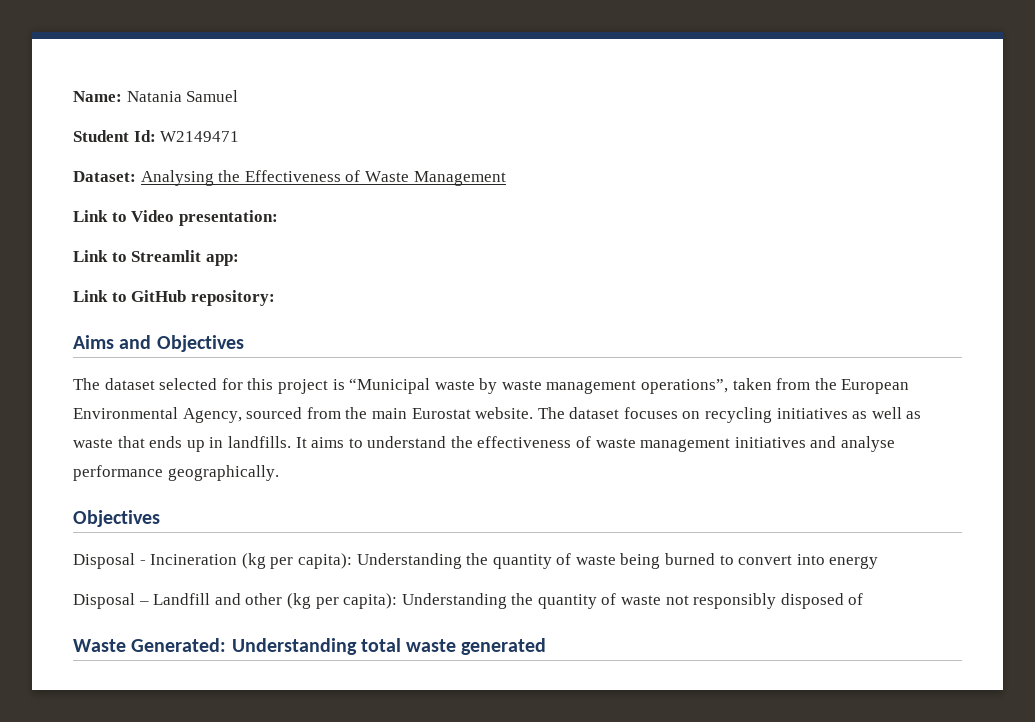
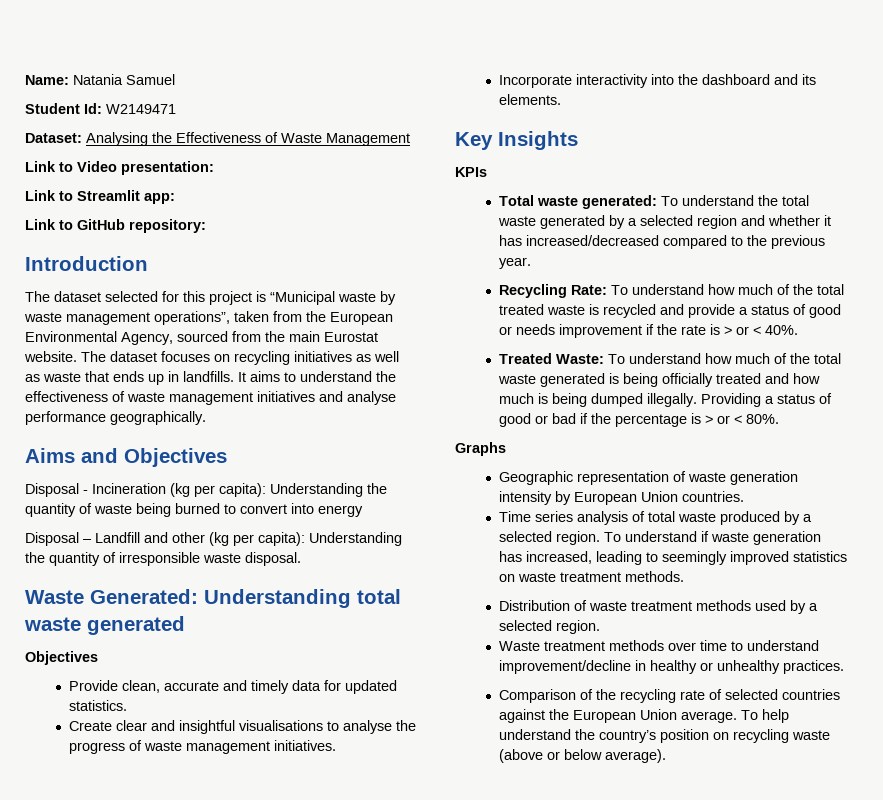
- Aims and Objectives
+ Introduction
  It aims to understand the effectiveness of waste management initiatives and analyse performance geographically.
- Objectives
+ Aims and Objectives
- Disposal – Landfill and other (kg per capita): Understanding the quantity of waste not responsibly disposed of
+ Disposal – Landfill and other (kg per capita): Understanding the quantity of irresponsible waste disposal.
  Waste Generated: Understanding total waste generated
+ Objectives
+ Provide clean, accurate and timely data for updated statistics.
+ Create clear and insightful visualisations to analyse the progress of waste management initiatives.
+ Incorporate interactivity into the dashboard and its elements.
+ Key Insights
+ KPIs
+ Total waste generated: To understand the total waste generated by a selected region and whether it has increased/decreased compared to the previous year.
+ Recycling Rate: To understand how much of the total treated waste is recycled and provide a status of good or needs improvement if the rate is > or < 40%.
+ Treated Waste: To understand how much of the total waste generated is being officially treated and how much is being dumped illegally. Providing a status of good or bad if the percentage is > or < 80%.
+ Graphs
+ Geographic representation of waste generation intensity by European Union countries.
+ Time series analysis of total waste produced by a selected region. To understand if waste generation has increased, leading to seemingly improved statistics on waste treatment methods.
+ Distribution of waste treatment methods used by a selected region.
+ Waste treatment methods over time to understand improvement/decline in healthy or unhealthy practices.
+ Comparison of the recycling rate of selected countries against the European Union average. To help understand the country’s position on recycling waste (above or below average).

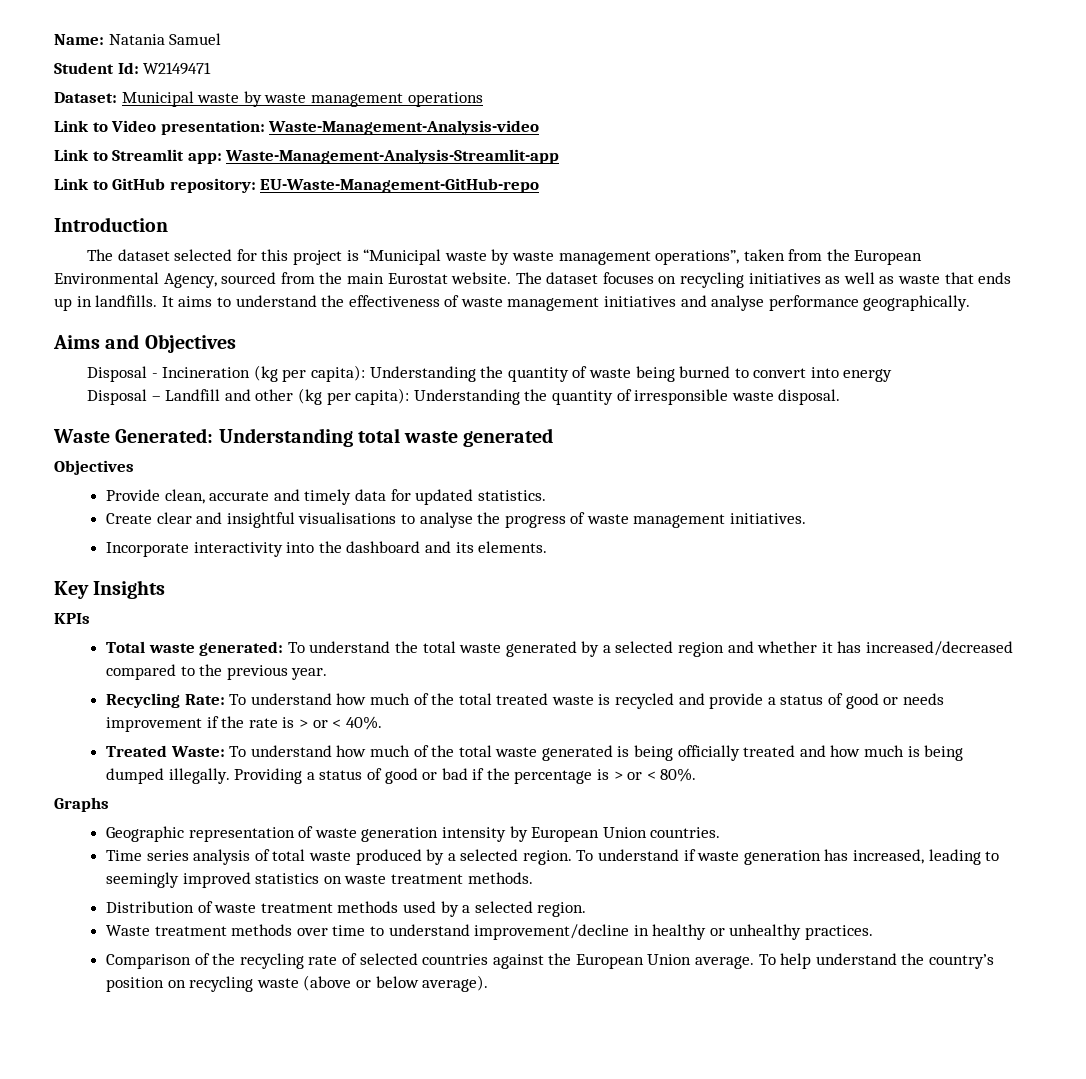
- Dataset: Analysing the Effectiveness of Waste Management
+ Dataset: Municipal waste by waste management operations
- Link to Video presentation:
+ Link to Video presentation: Waste-Management-Analysis-video
- Link to Streamlit app:
+ Link to Streamlit app: Waste-Management-Analysis-Streamlit-app
- Link to GitHub repository:
+ Link to GitHub repository: EU-Waste-Management-GitHub-repo

